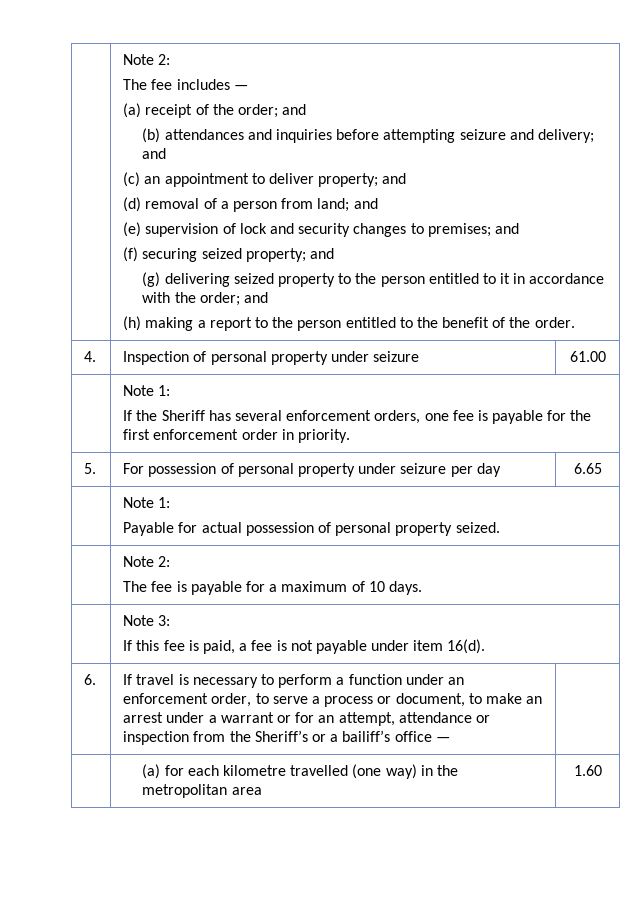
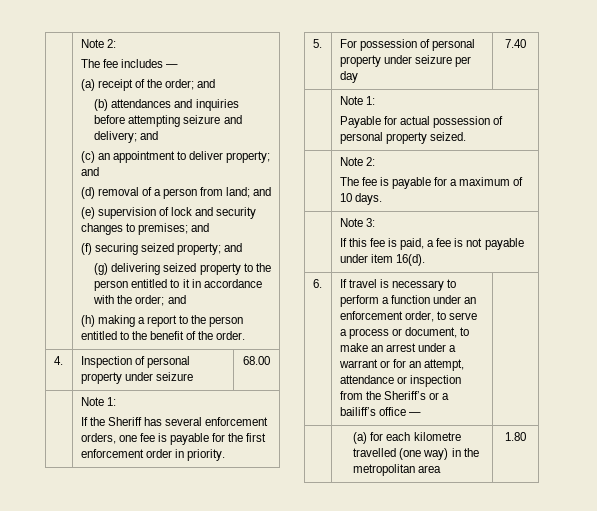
- 4. | Inspection of personal property under seizure | 61.00
+ 4. | Inspection of personal property under seizure | 68.00
- 5. | For possession of personal property under seizure per day | 6.65
+ 5. | For possession of personal property under seizure per day | 7.40
- | (a) for each kilometre travelled (one way) in the metropolitan area | 1.60
+ | (a) for each kilometre travelled (one way) in the metropolitan area | 1.80

